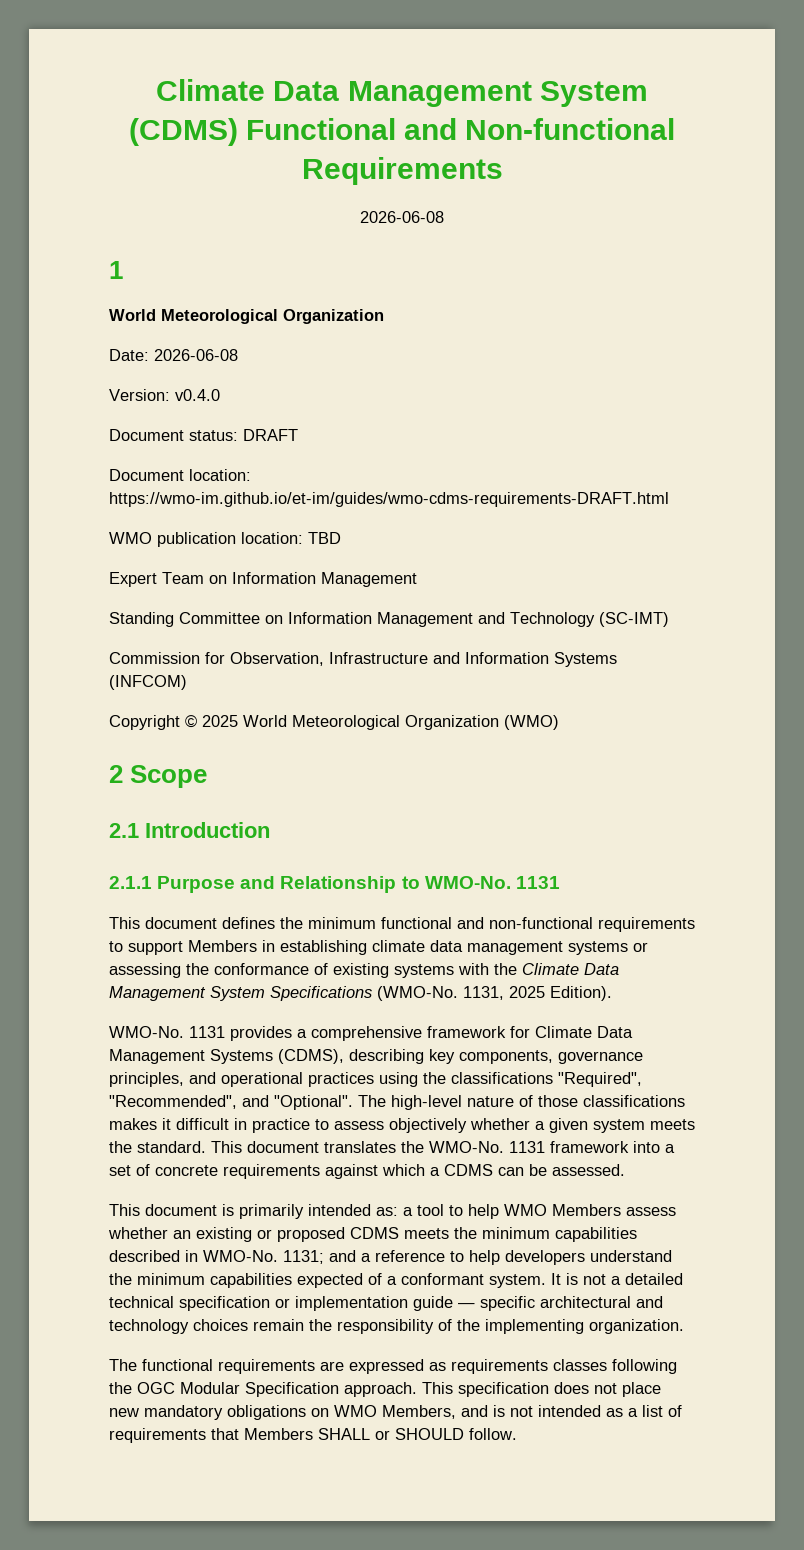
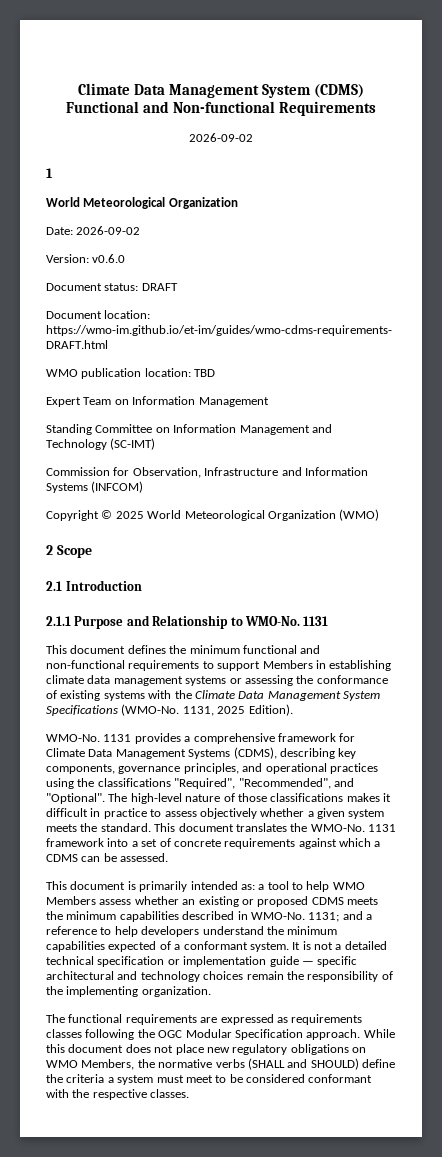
  Climate Data Management System (CDMS) Functional and Non-functional Requirements
- 2026-06-08
+ 2026-09-02
- Date: 2026-06-08
+ Date: 2026-09-02
- Version: v0.4.0
+ Version: v0.6.0
- This specification does not place new mandatory obligations on WMO Members, and is not intended as a list of requirements that Members SHALL or SHOULD follow.
+ While this document does not place new regulatory obligations on WMO Members, the normative verbs (SHALL and SHOULD) define the criteria a system must meet to be considered conformant with the respective classes.

